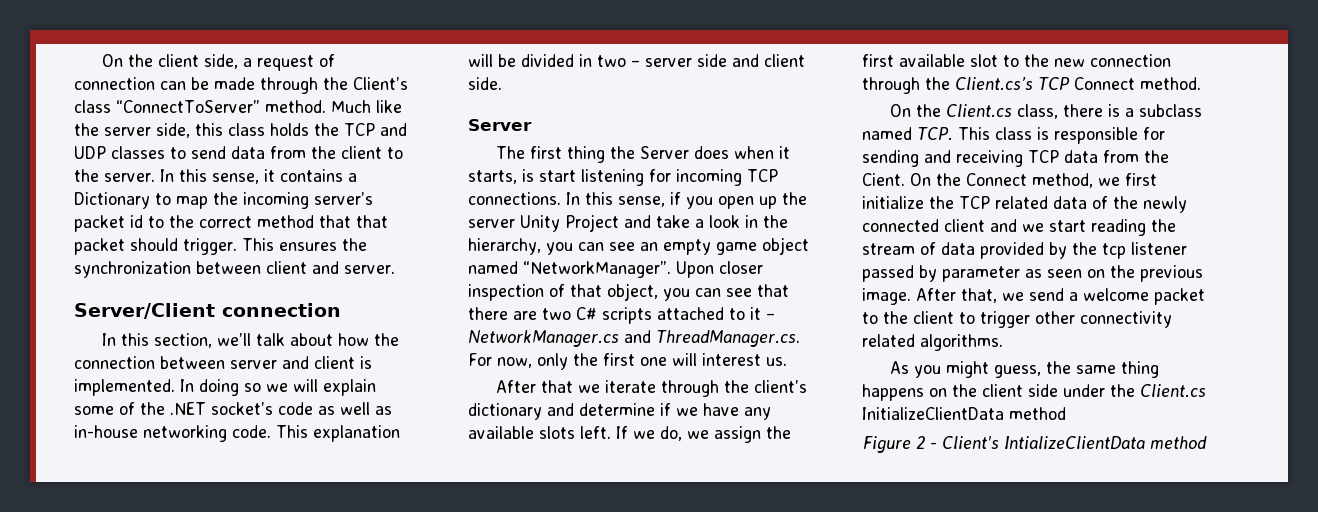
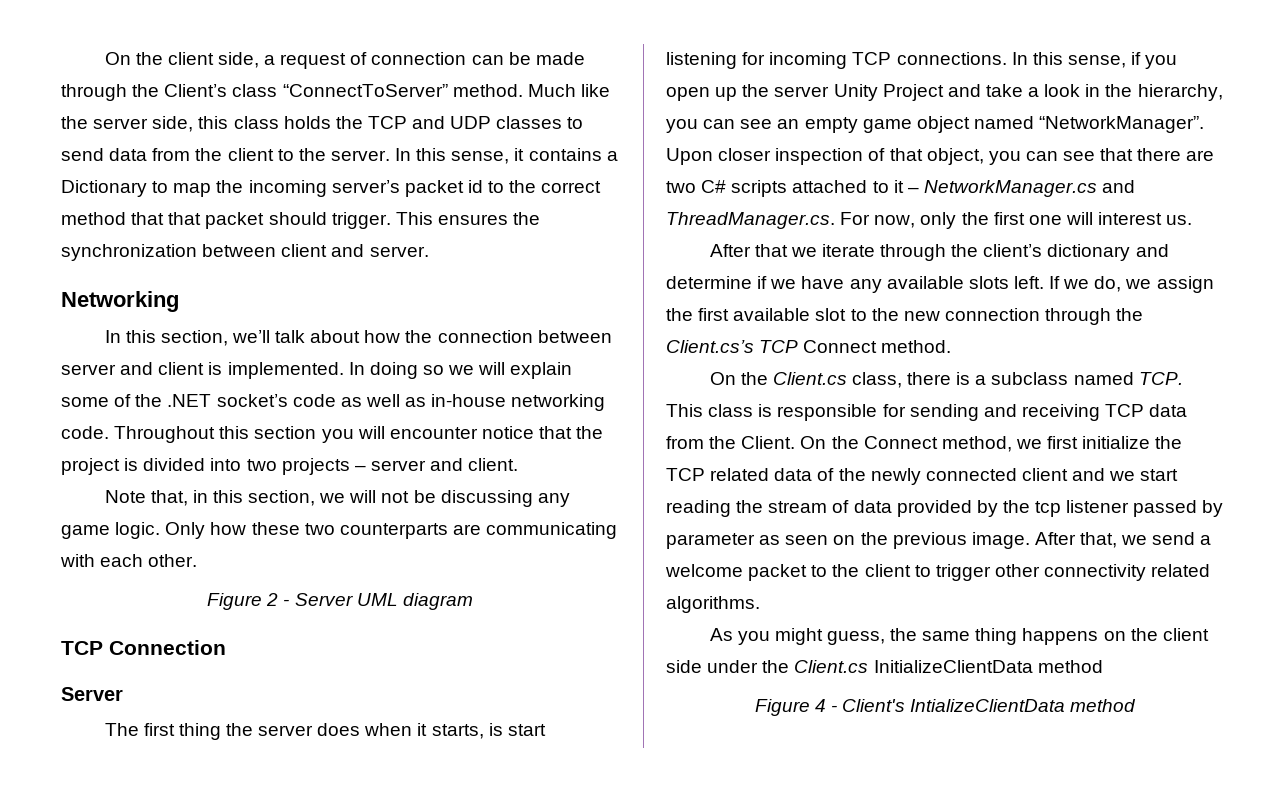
- Server/Client connection
+ Networking
- This explanation will be divided in two – server side and client side.
+ Throughout this section you will encounter notice that the project is divided into two projects – server and client.
+ Note that, in this section, we will not be discussing any game logic. Only how these two counterparts are communicating with each other.
+ Figure 2 - Server UML diagram
+ TCP Connection
- The first thing the Server does when it starts, is start listening for incoming TCP connections.
+ The first thing the server does when it starts, is start listening for incoming TCP connections.
- On the Client.cs class, there is a subclass named TCP. This class is responsible for sending and receiving TCP data from the Cient.
+ On the Client.cs class, there is a subclass named TCP. This class is responsible for sending and receiving TCP data from the Client.
- Figure 2 - Client's IntializeClientData method
+ Figure 4 - Client's IntializeClientData method

